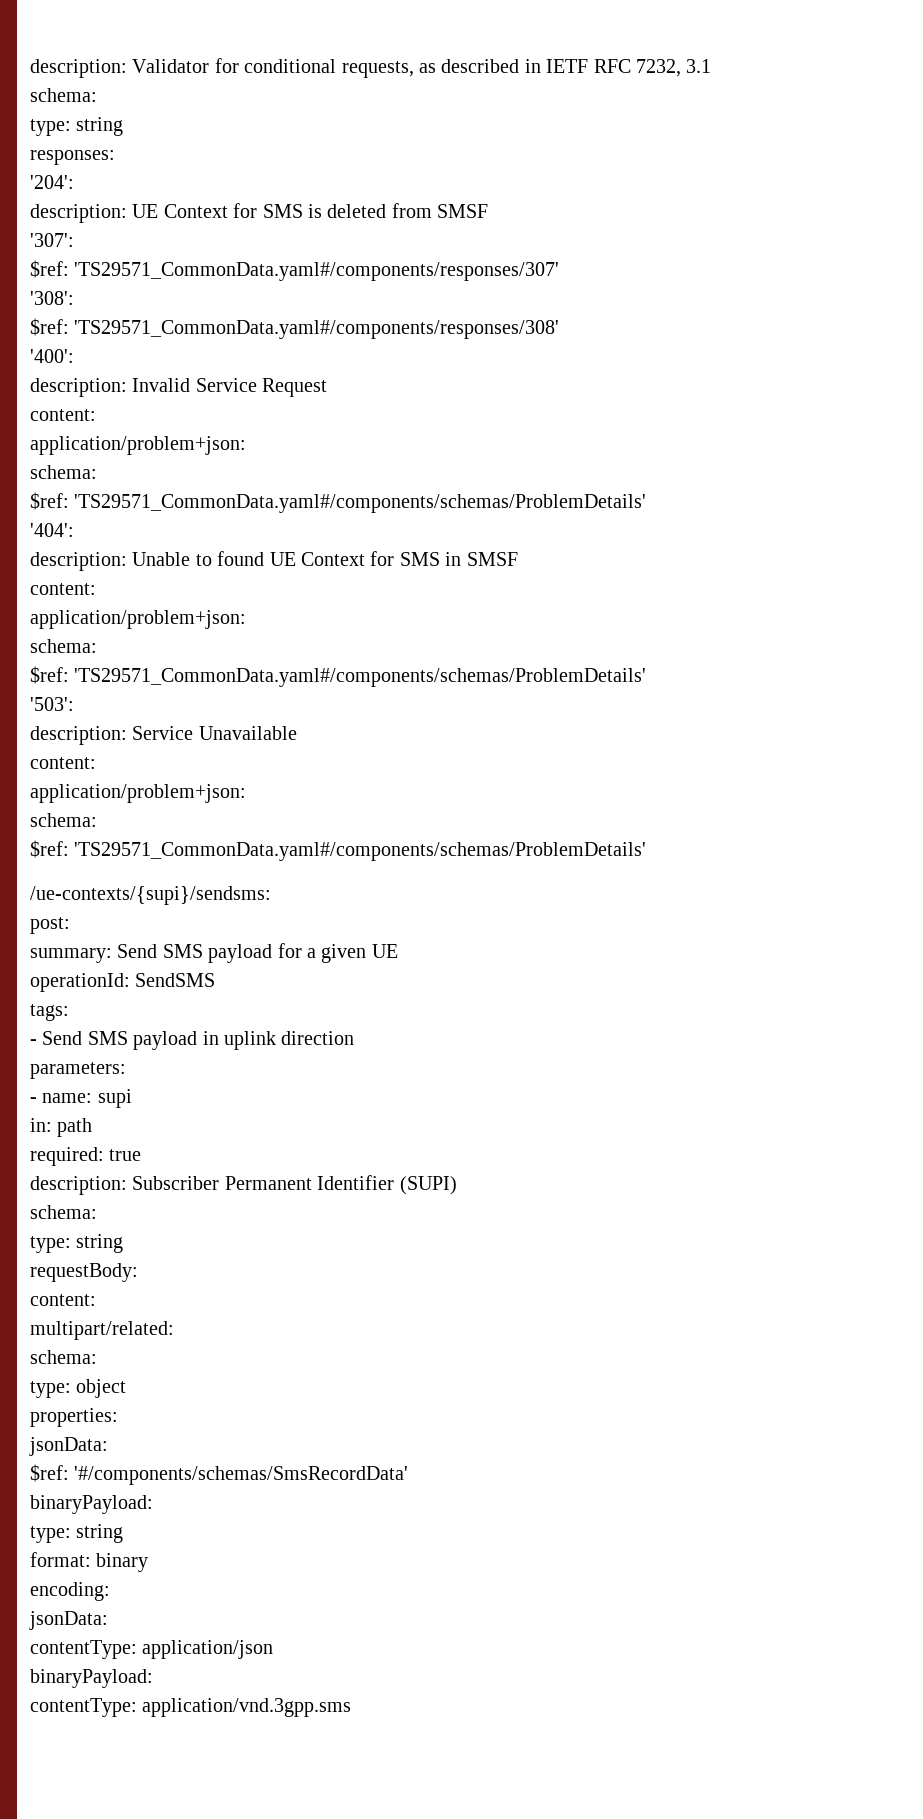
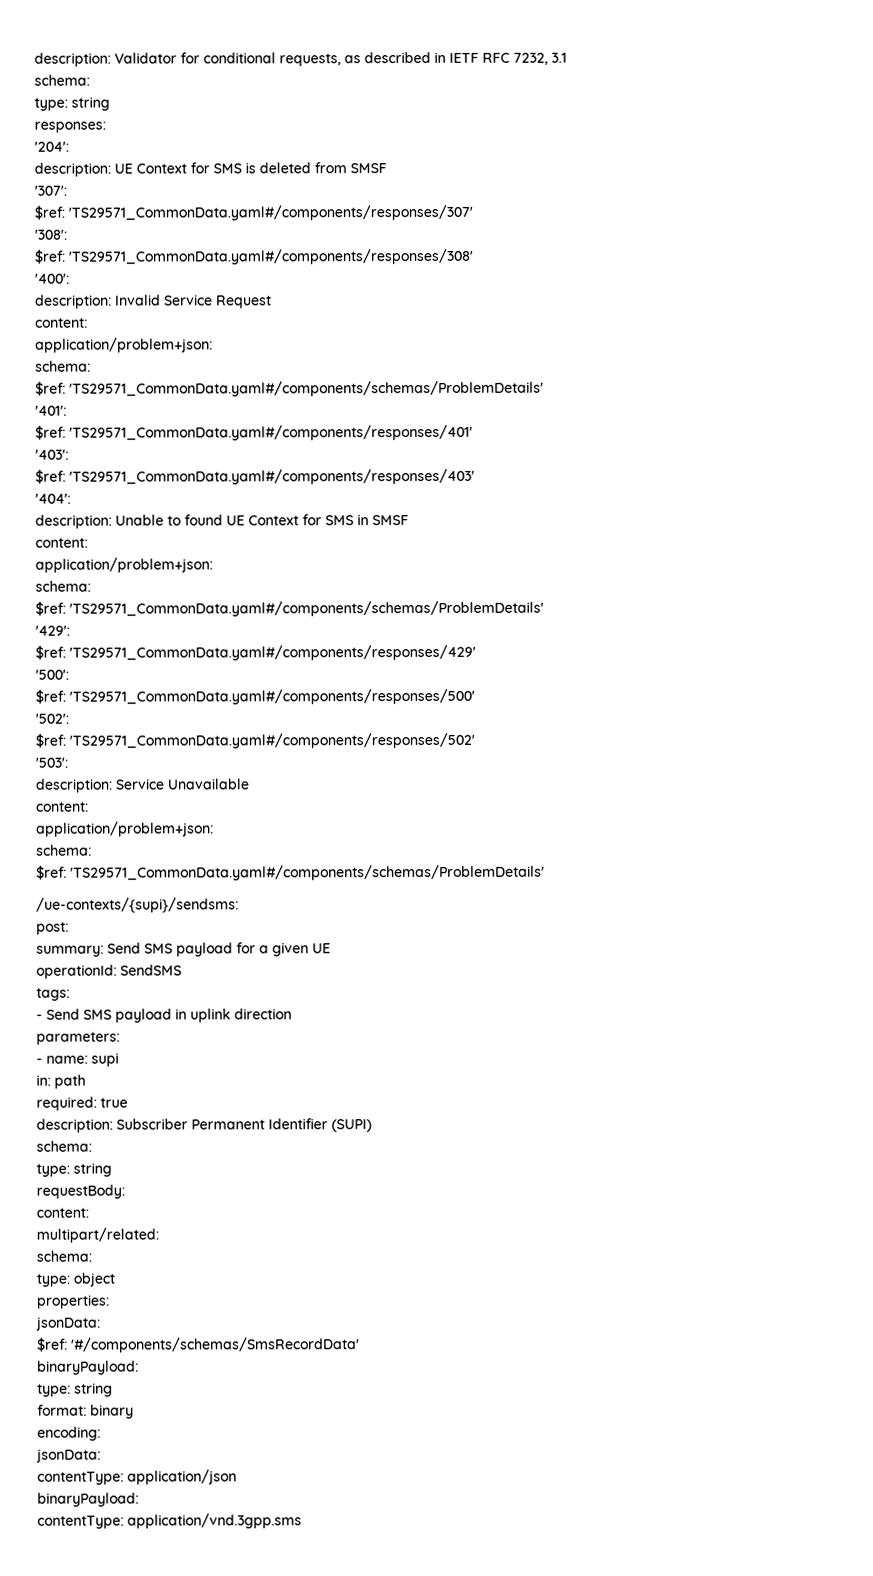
+ '401':
+ $ref: 'TS29571_CommonData.yaml#/components/responses/401'
+ '403':
+ $ref: 'TS29571_CommonData.yaml#/components/responses/403'
+ '429':
+ $ref: 'TS29571_CommonData.yaml#/components/responses/429'
+ '500':
+ $ref: 'TS29571_CommonData.yaml#/components/responses/500'
+ '502':
+ $ref: 'TS29571_CommonData.yaml#/components/responses/502'

